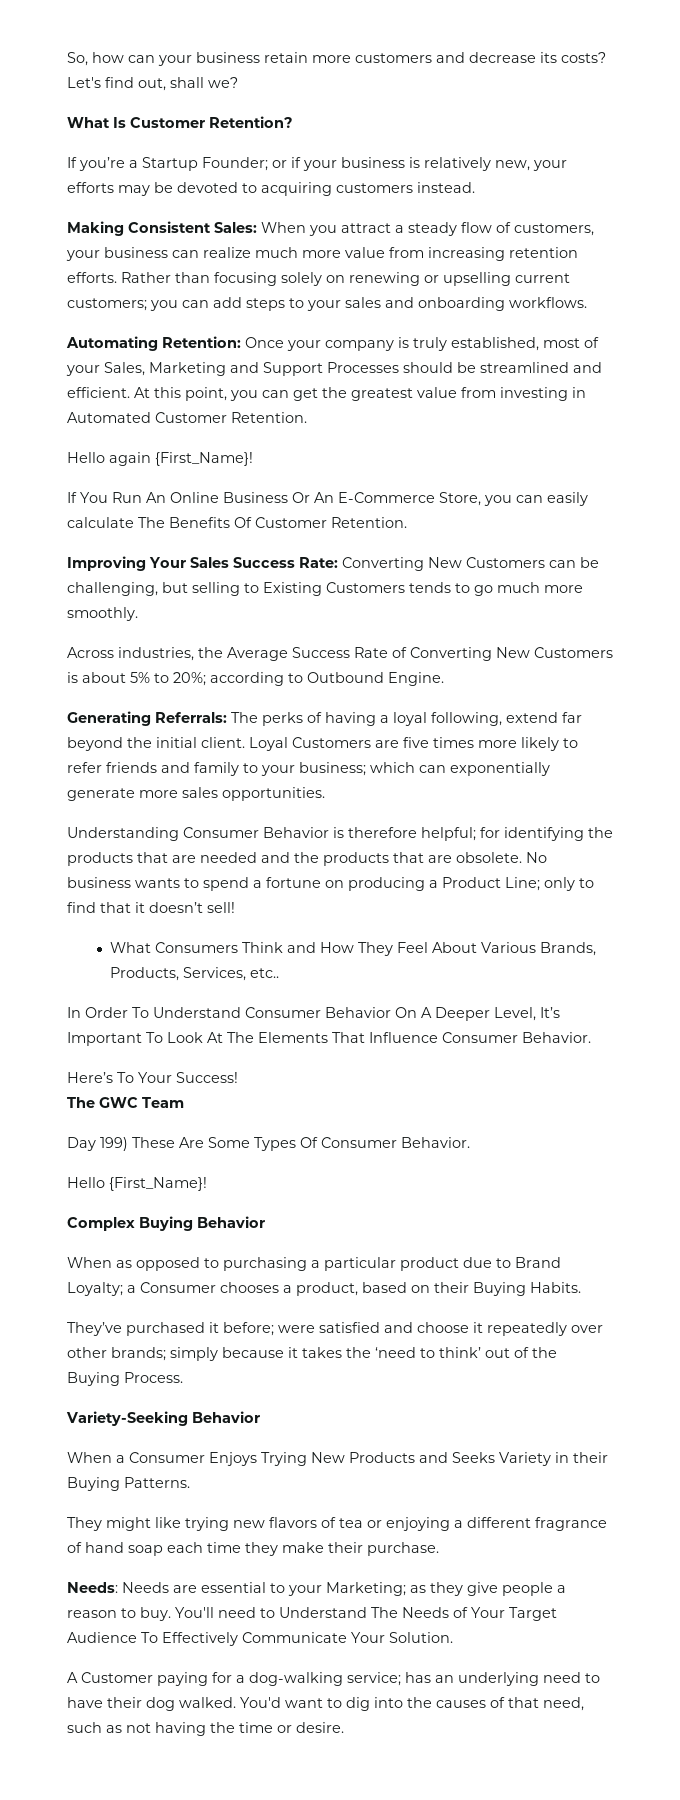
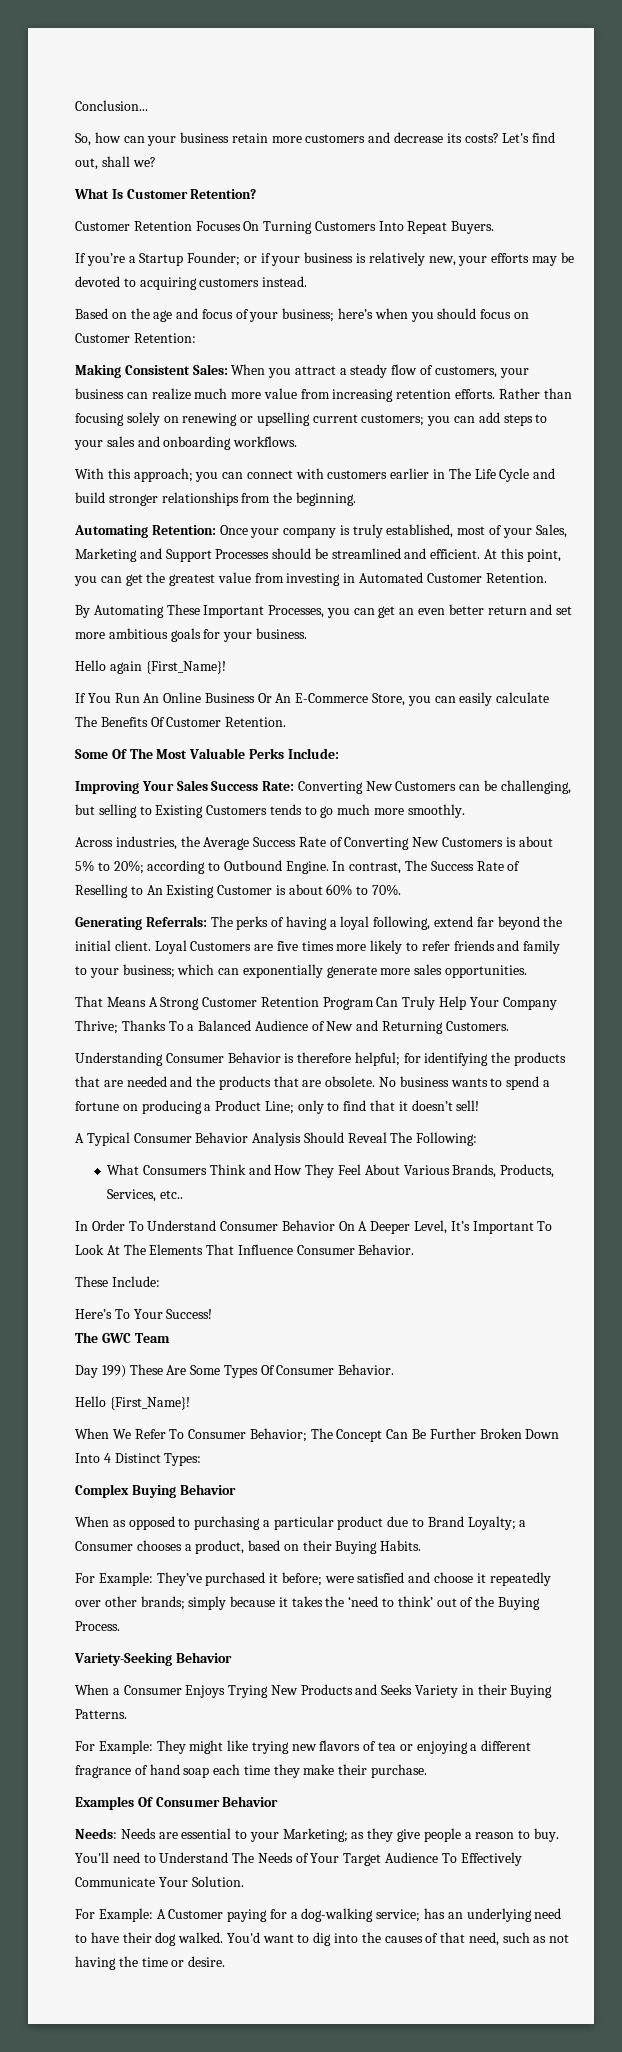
+ Conclusion...
+ Customer Retention Focuses On Turning Customers Into Repeat Buyers.
+ Based on the age and focus of your business; here’s when you should focus on Customer Retention:
+ With this approach; you can connect with customers earlier in The Life Cycle and build stronger relationships from the beginning.
+ By Automating These Important Processes, you can get an even better return and set more ambitious goals for your business.
+ Some Of The Most Valuable Perks Include:
+ In contrast, The Success Rate of Reselling to An Existing Customer is about 60% to 70%.
+ That Means A Strong Customer Retention Program Can Truly Help Your Company Thrive; Thanks To a Balanced Audience of New and Returning Customers.
+ A Typical Consumer Behavior Analysis Should Reveal The Following:
+ These Include:
+ When We Refer To Consumer Behavior; The Concept Can Be Further Broken Down Into 4 Distinct Types:
- They’ve purchased it before; were satisfied and choose it repeatedly over other brands; simply because it takes the ‘need to think’ out of the Buying Process.
+ For Example: They’ve purchased it before; were satisfied and choose it repeatedly over other brands; simply because it takes the ‘need to think’ out of the Buying Process.
- They might like trying new flavors of tea or enjoying a different fragrance of hand soap each time they make their purchase.
+ For Example: They might like trying new flavors of tea or enjoying a different fragrance of hand soap each time they make their purchase.
+ Examples Of Consumer Behavior
- A Customer paying for a dog-walking service; has an underlying need to have their dog walked.
+ For Example: A Customer paying for a dog-walking service; has an underlying need to have their dog walked.

